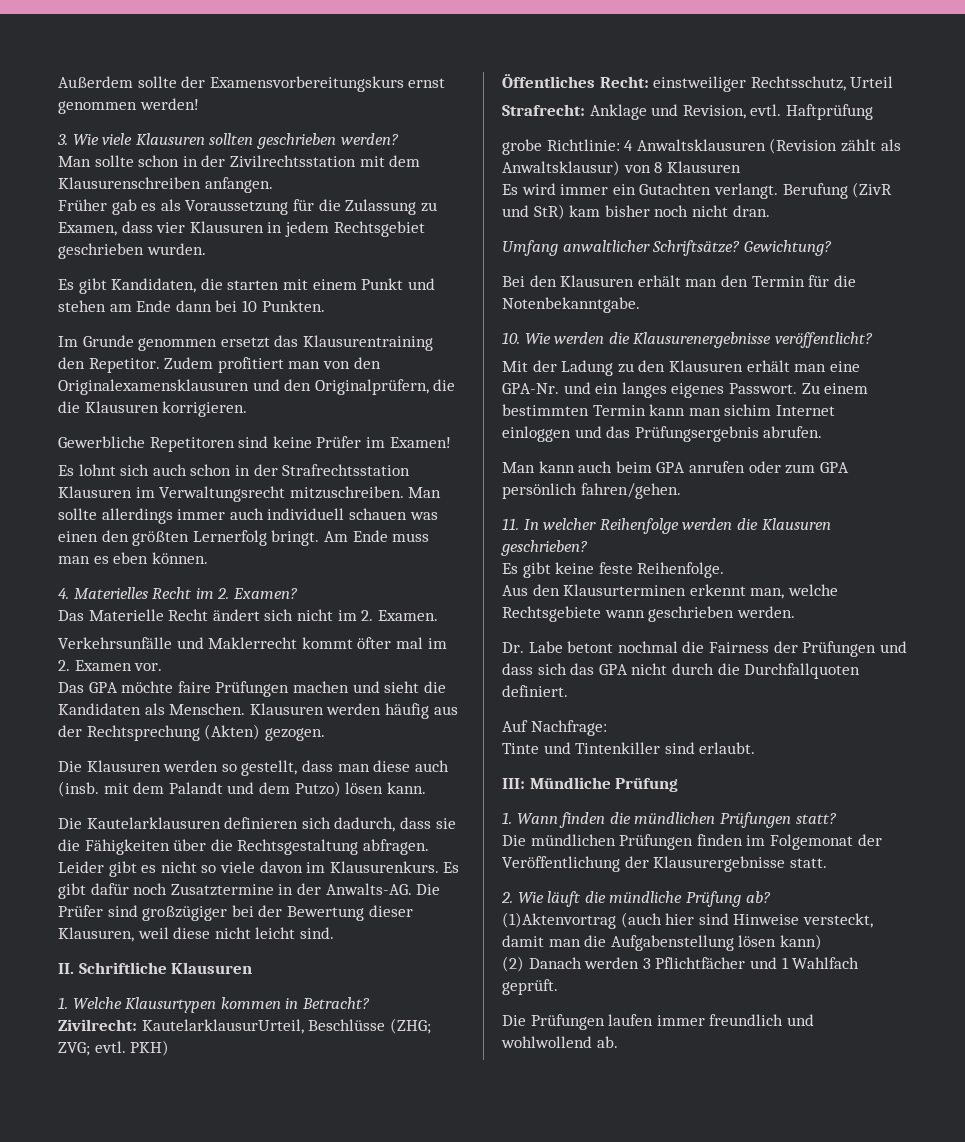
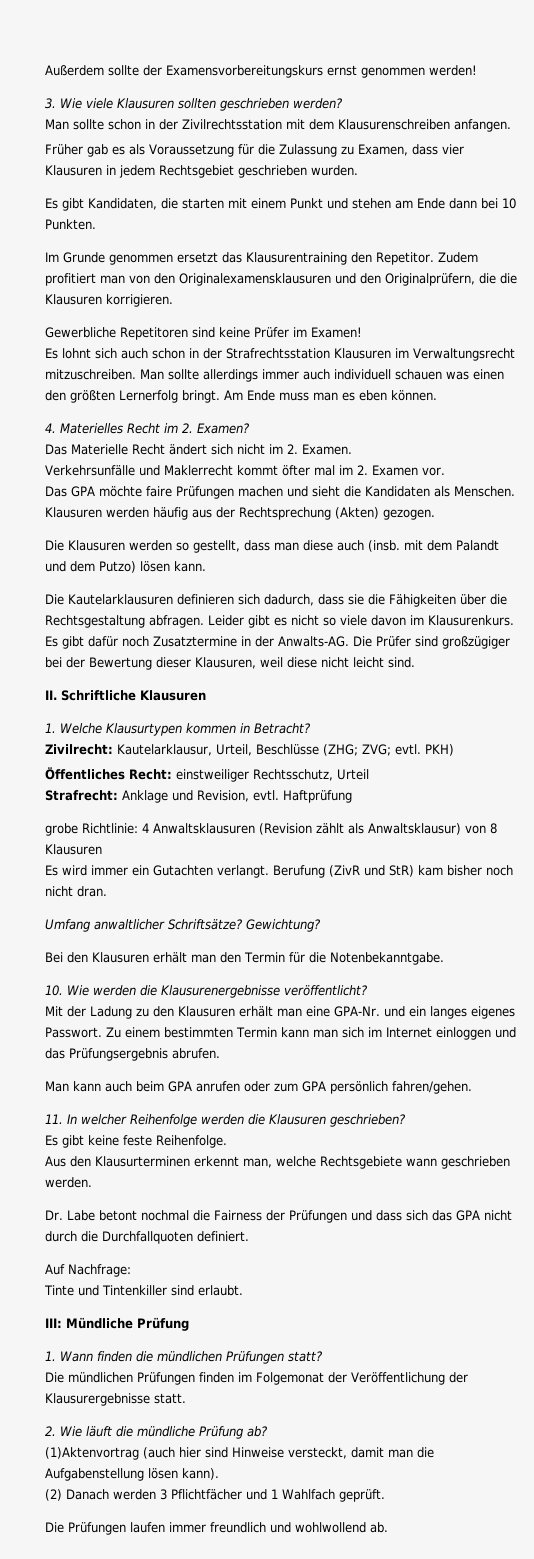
- Zivilrecht: KautelarklausurUrteil, Beschlüsse (ZHG; ZVG; evtl.
+ Zivilrecht: Kautelarklausur, Urteil, Beschlüsse (ZHG; ZVG; evtl.
- Zu einem bestimmten Termin kann man sichim Internet einloggen und das Prüfungsergebnis abrufen.
+ Zu einem bestimmten Termin kann man sich im Internet einloggen und das Prüfungsergebnis abrufen.
- (1)Aktenvortrag (auch hier sind Hinweise versteckt, damit man die Aufgabenstellung lösen kann)
+ (1)Aktenvortrag (auch hier sind Hinweise versteckt, damit man die Aufgabenstellung lösen kann).

